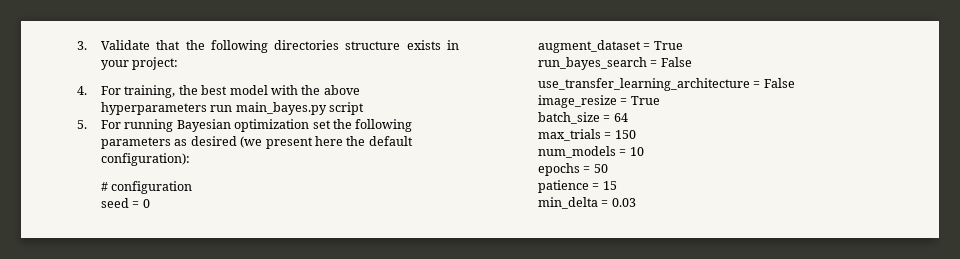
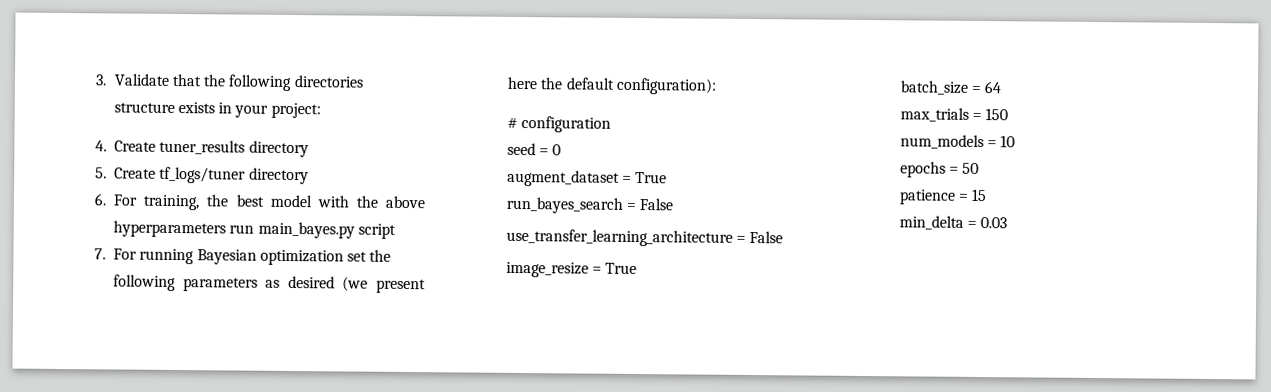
- 4. For training, the best model with the above hyperparameters run main_bayes.py script
+ 4. Create tuner_results directory
+ 5. Create tf_logs/tuner directory
+ 6. For training, the best model with the above hyperparameters run main_bayes.py script
- 5. For running Bayesian optimization set the following parameters as desired (we present here the default configuration):
+ 7. For running Bayesian optimization set the following parameters as desired (we present here the default configuration):

